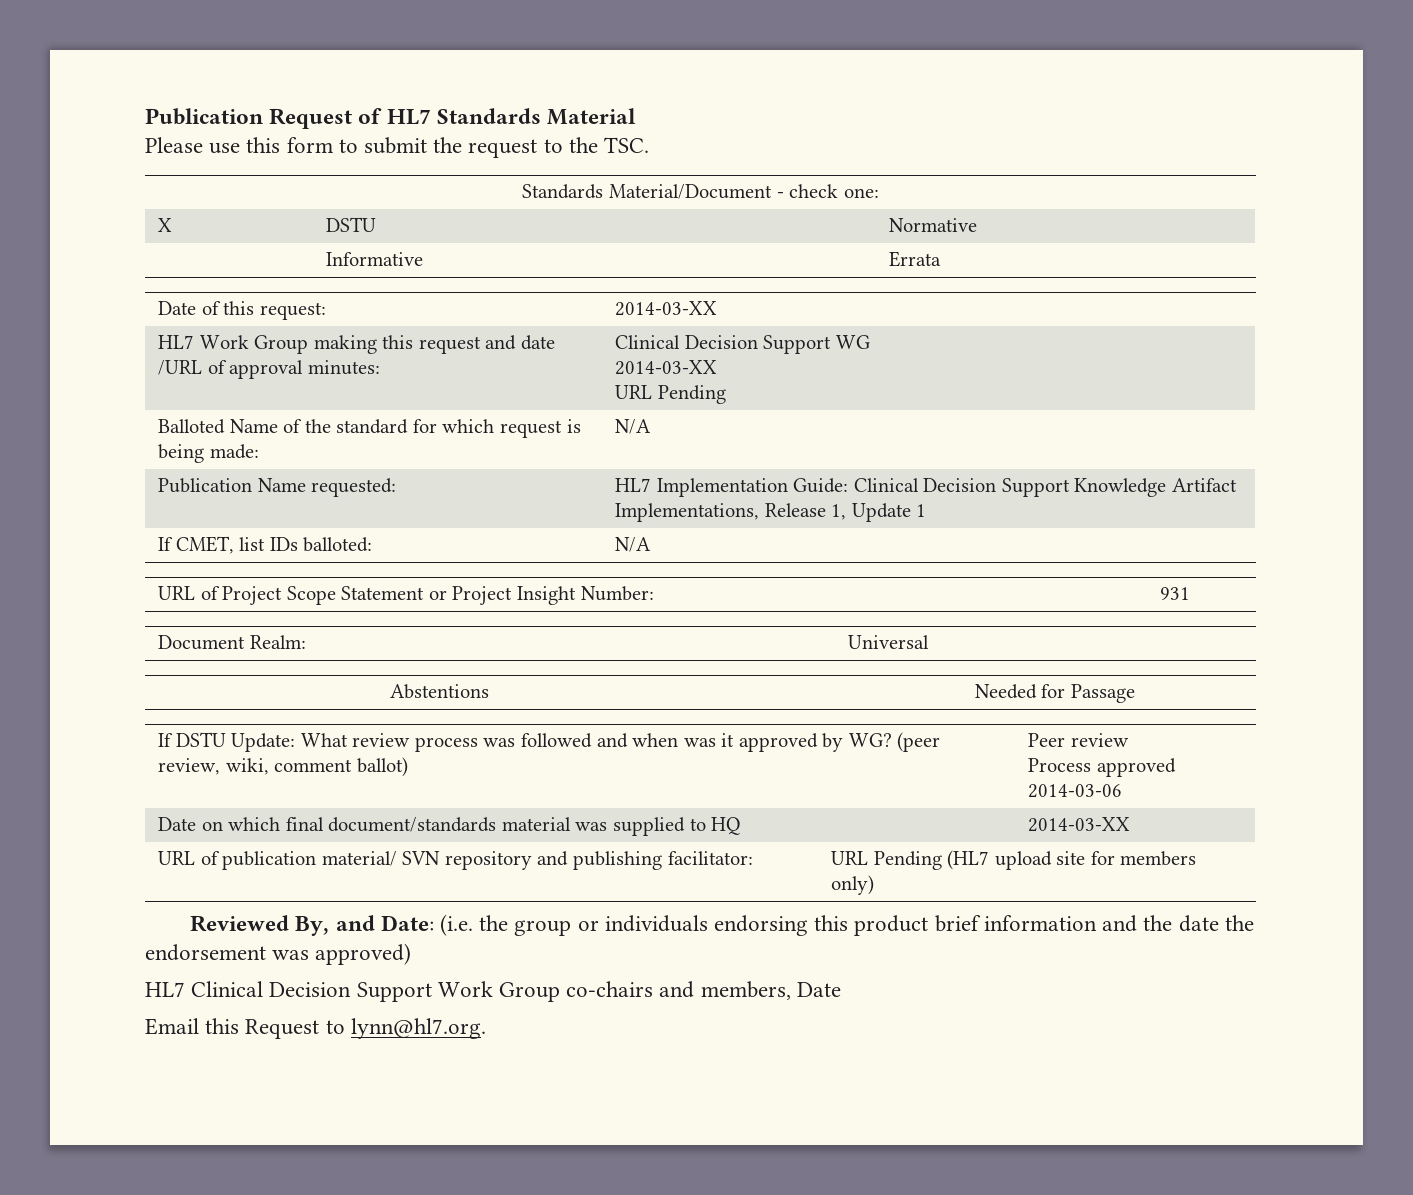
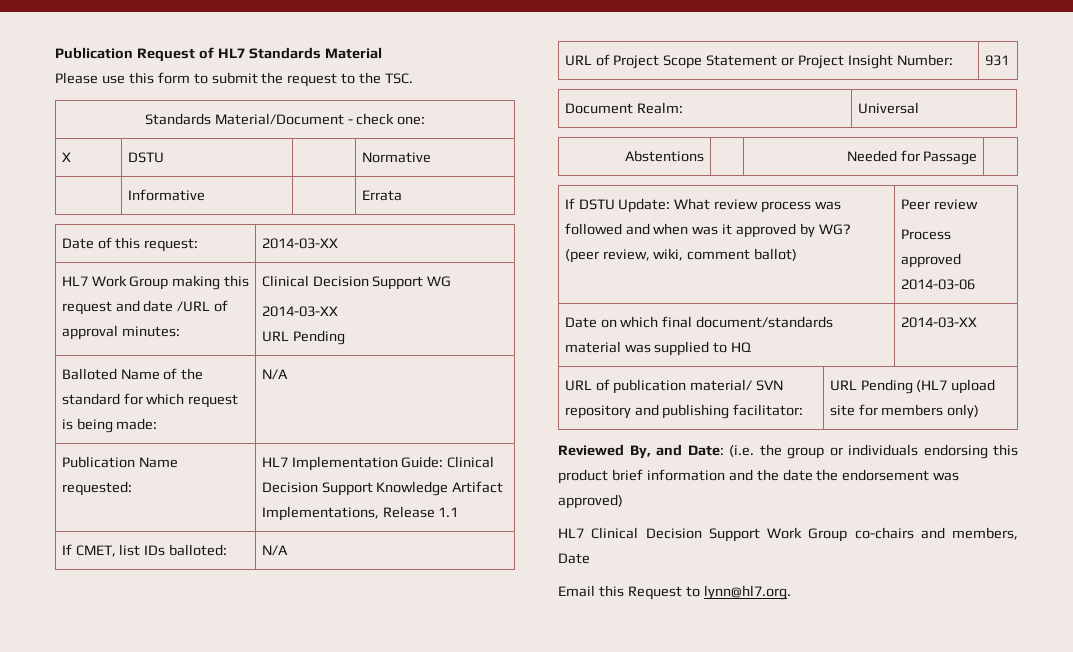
- Publication Name requested: | HL7 Implementation Guide: Clinical Decision Support Knowledge Artifact Implementations, Release 1, Update 1
+ Publication Name requested: | HL7 Implementation Guide: Clinical Decision Support Knowledge Artifact Implementations, Release 1.1

